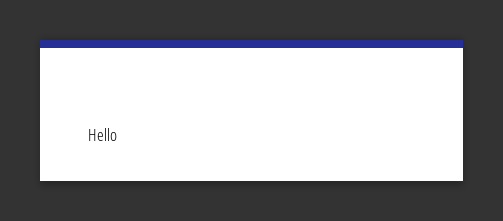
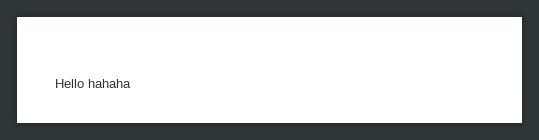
- Hello
+ Hello hahaha

